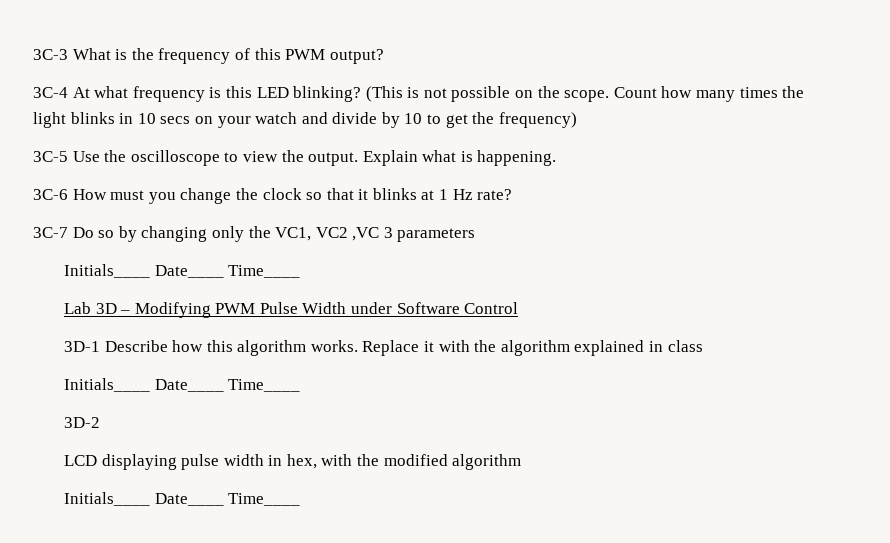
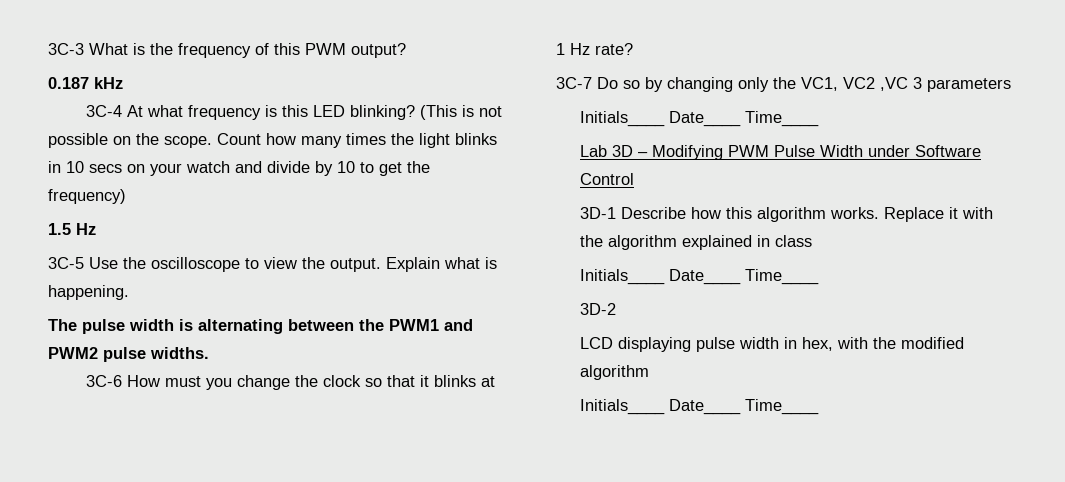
+ 0.187 kHz
+ 1.5 Hz
+ The pulse width is alternating between the PWM1 and PWM2 pulse widths.

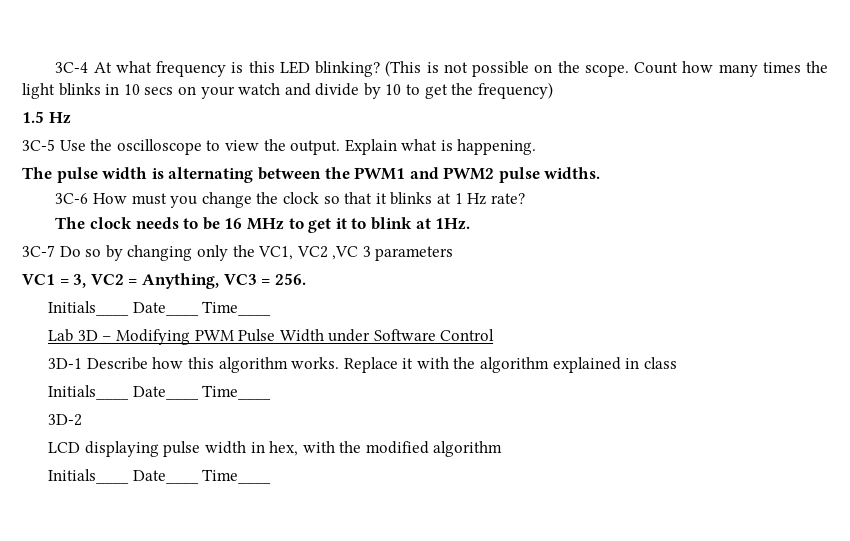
- 3C-3 What is the frequency of this PWM output?
- 0.187 kHz
+ The clock needs to be 16 MHz to get it to blink at 1Hz.
+ VC1 = 3, VC2 = Anything, VC3 = 256.

